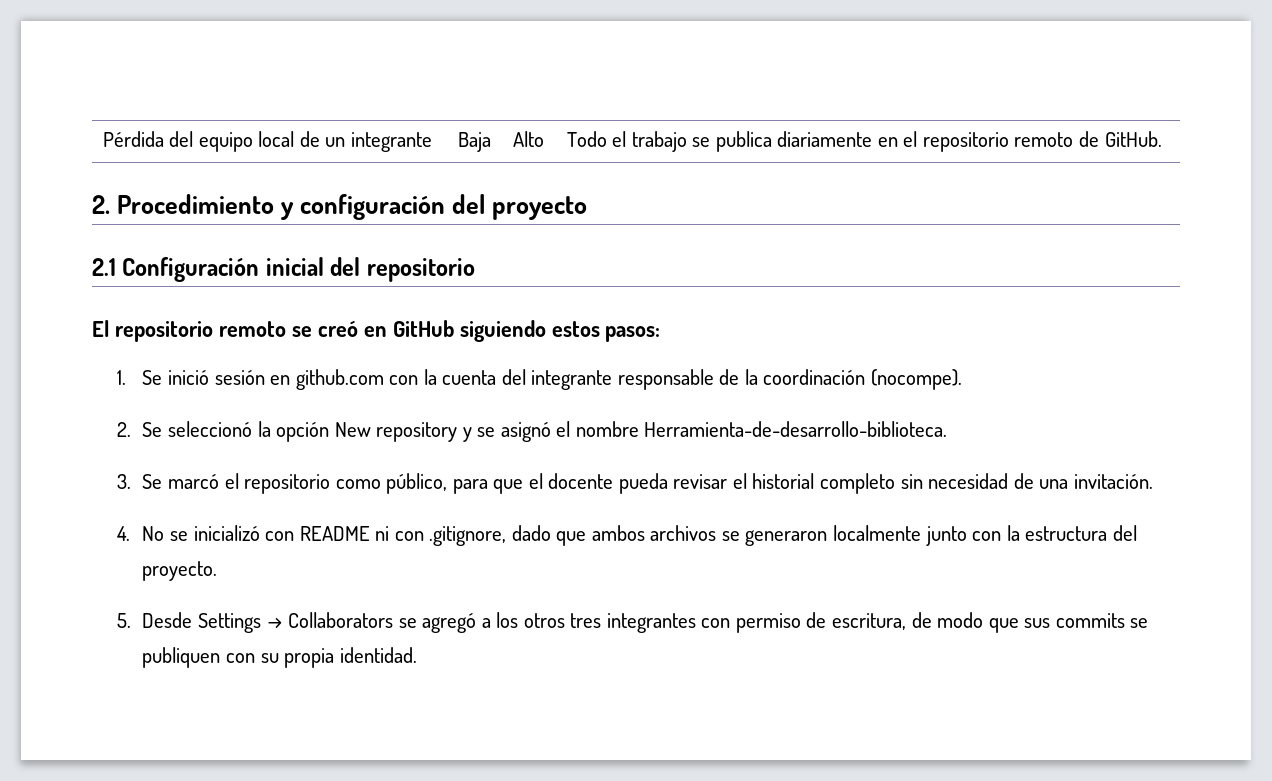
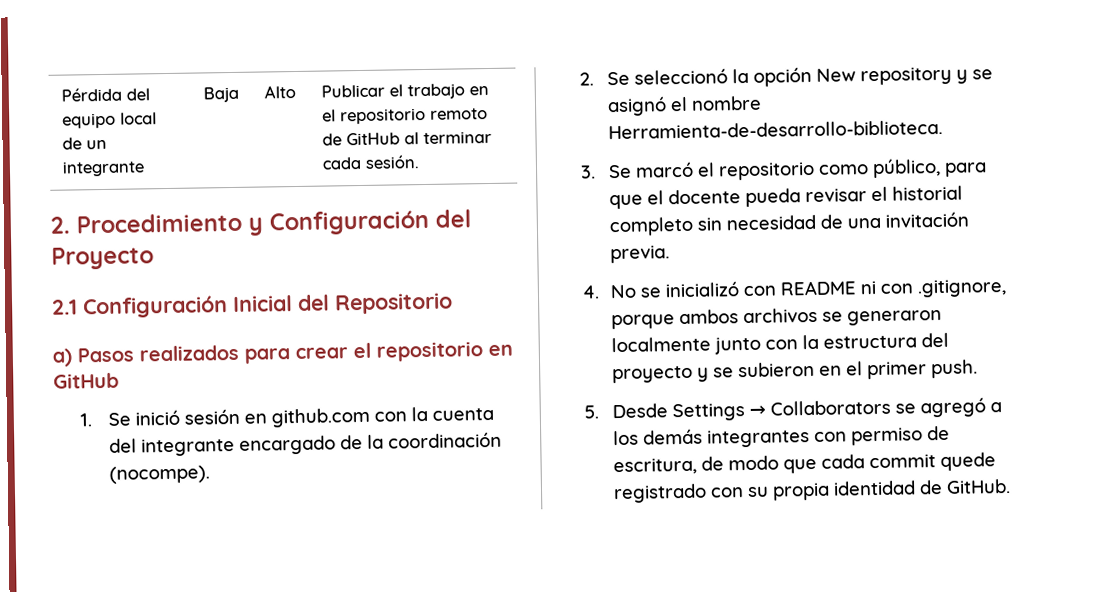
- Pérdida del equipo local de un integrante | Baja | Alto | Todo el trabajo se publica diariamente en el repositorio remoto de GitHub.
+ Pérdida del equipo local de un integrante | Baja | Alto | Publicar el trabajo en el repositorio remoto de GitHub al terminar cada sesión.
- 2. Procedimiento y configuración del proyecto
+ 2. Procedimiento y Configuración del Proyecto
- 2.1 Configuración inicial del repositorio
- El repositorio remoto se creó en GitHub siguiendo estos pasos:
+ 2.1 Configuración Inicial del Repositorio
+ a) Pasos realizados para crear el repositorio en GitHub
- 1. Se inició sesión en github.com con la cuenta del integrante responsable de la coordinación (nocompe).
+ 1. Se inició sesión en github.com con la cuenta del integrante encargado de la coordinación (nocompe).
- 3. Se marcó el repositorio como público, para que el docente pueda revisar el historial completo sin necesidad de una invitación.
+ 3. Se marcó el repositorio como público, para que el docente pueda revisar el historial completo sin necesidad de una invitación previa.
- 4. No se inicializó con README ni con .gitignore, dado que ambos archivos se generaron localmente junto con la estructura del proyecto.
+ 4. No se inicializó con README ni con .gitignore, porque ambos archivos se generaron localmente junto con la estructura del proyecto y se subieron en el primer push.
- 5. Desde Settings → Collaborators se agregó a los otros tres integrantes con permiso de escritura, de modo que sus commits se publiquen con su propia identidad.
+ 5. Desde Settings → Collaborators se agregó a los demás integrantes con permiso de escritura, de modo que cada commit quede registrado con su propia identidad de GitHub.

